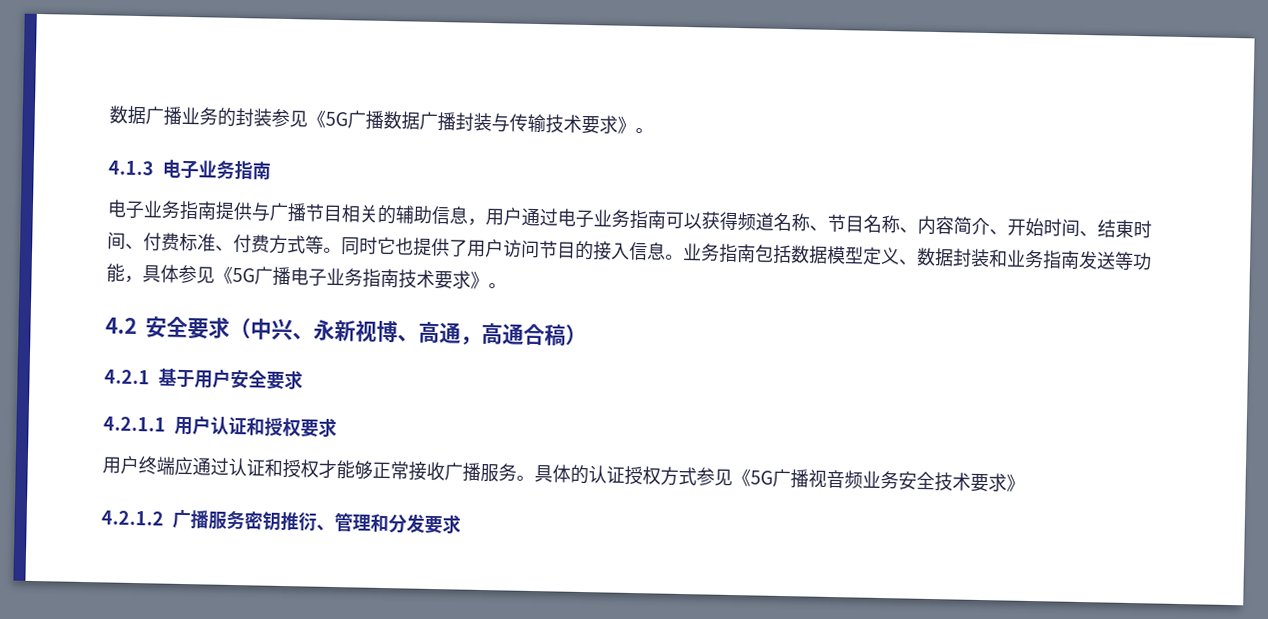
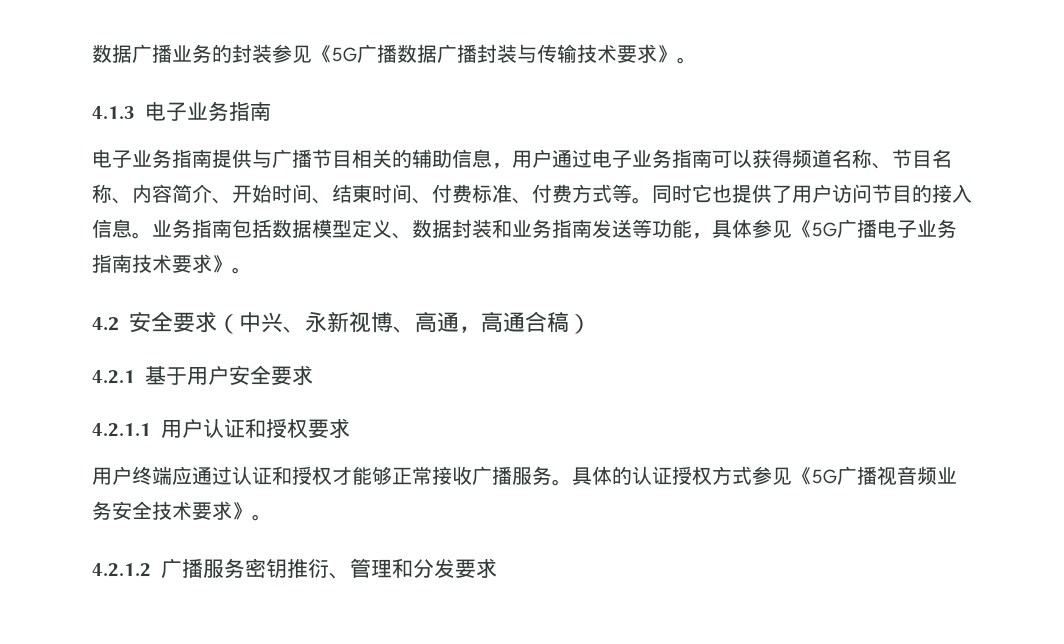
- 具体的认证授权方式参见《5G广播视音频业务安全技术要求》
+ 具体的认证授权方式参见《5G广播视音频业务安全技术要求》。

